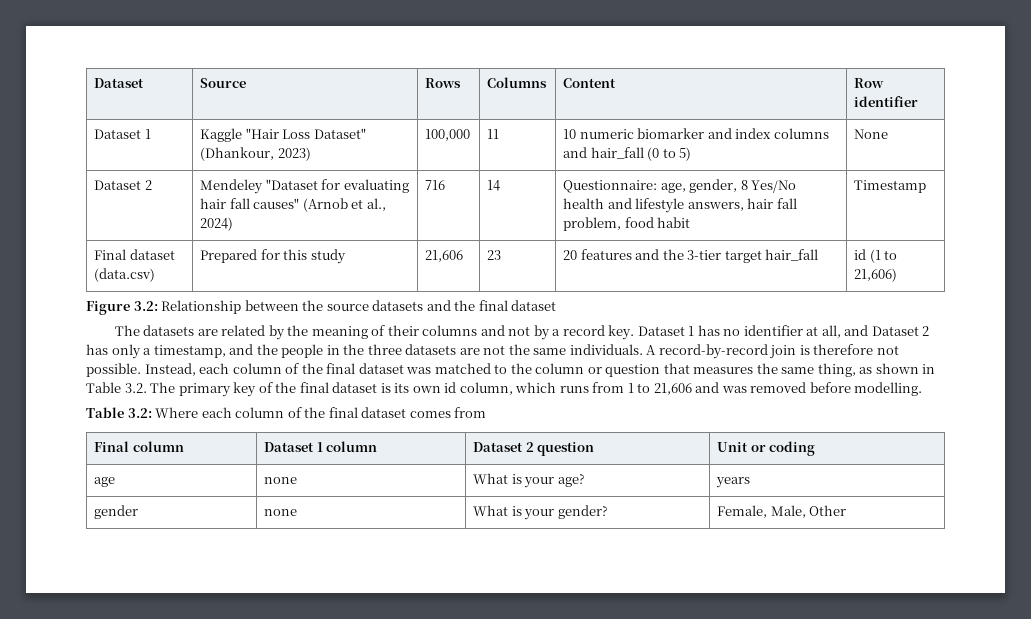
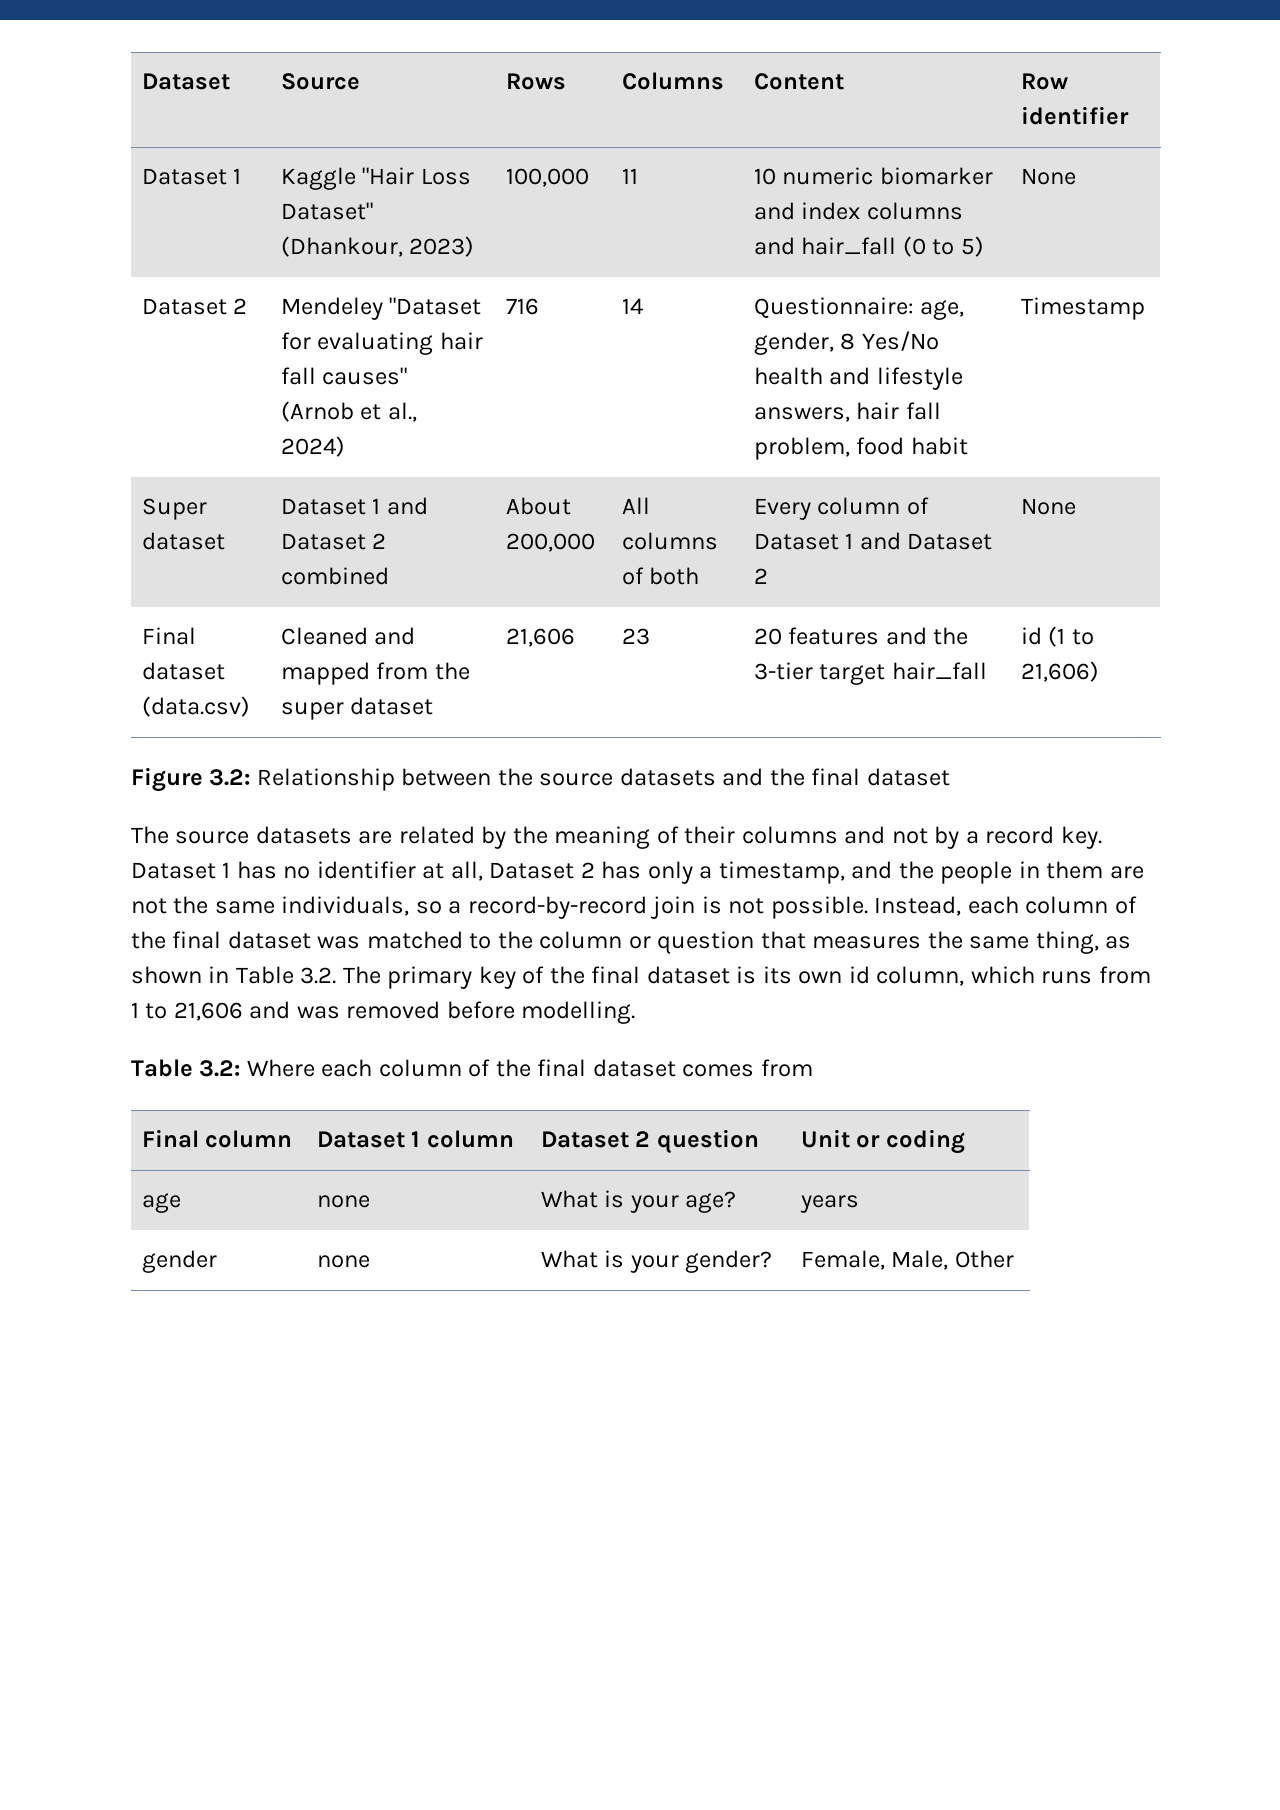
- Final dataset (data.csv) | Prepared for this study | 21,606 | 23 | 20 features and the 3-tier target hair_fall | id (1 to 21,606)
+ Super dataset | Dataset 1 and Dataset 2 combined | About 200,000 | All columns of both | Every column of Dataset 1 and Dataset 2 | None
+ Final dataset (data.csv) | Cleaned and mapped from the super dataset | 21,606 | 23 | 20 features and the 3-tier target hair_fall | id (1 to 21,606)
- The datasets are related by the meaning of their columns and not by a record key.
+ The source datasets are related by the meaning of their columns and not by a record key.
- Dataset 1 has no identifier at all, and Dataset 2 has only a timestamp, and the people in the three datasets are not the same individuals. A record-by-record join is therefore not possible.
+ Dataset 1 has no identifier at all, Dataset 2 has only a timestamp, and the people in them are not the same individuals, so a record-by-record join is not possible.

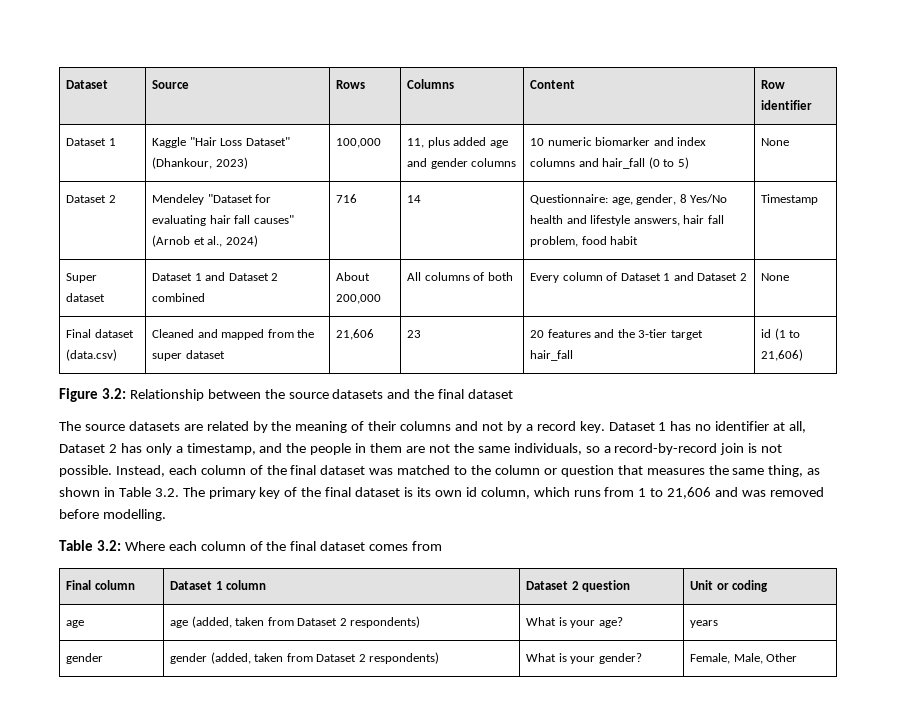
- Dataset 1 | Kaggle "Hair Loss Dataset" (Dhankour, 2023) | 100,000 | 11 | 10 numeric biomarker and index columns and hair_fall (0 to 5) | None
+ Dataset 1 | Kaggle "Hair Loss Dataset" (Dhankour, 2023) | 100,000 | 11, plus added age and gender columns | 10 numeric biomarker and index columns and hair_fall (0 to 5) | None
- age | none | What is your age? | years
+ age | age (added, taken from Dataset 2 respondents) | What is your age? | years
- gender | none | What is your gender? | Female, Male, Other
+ gender | gender (added, taken from Dataset 2 respondents) | What is your gender? | Female, Male, Other

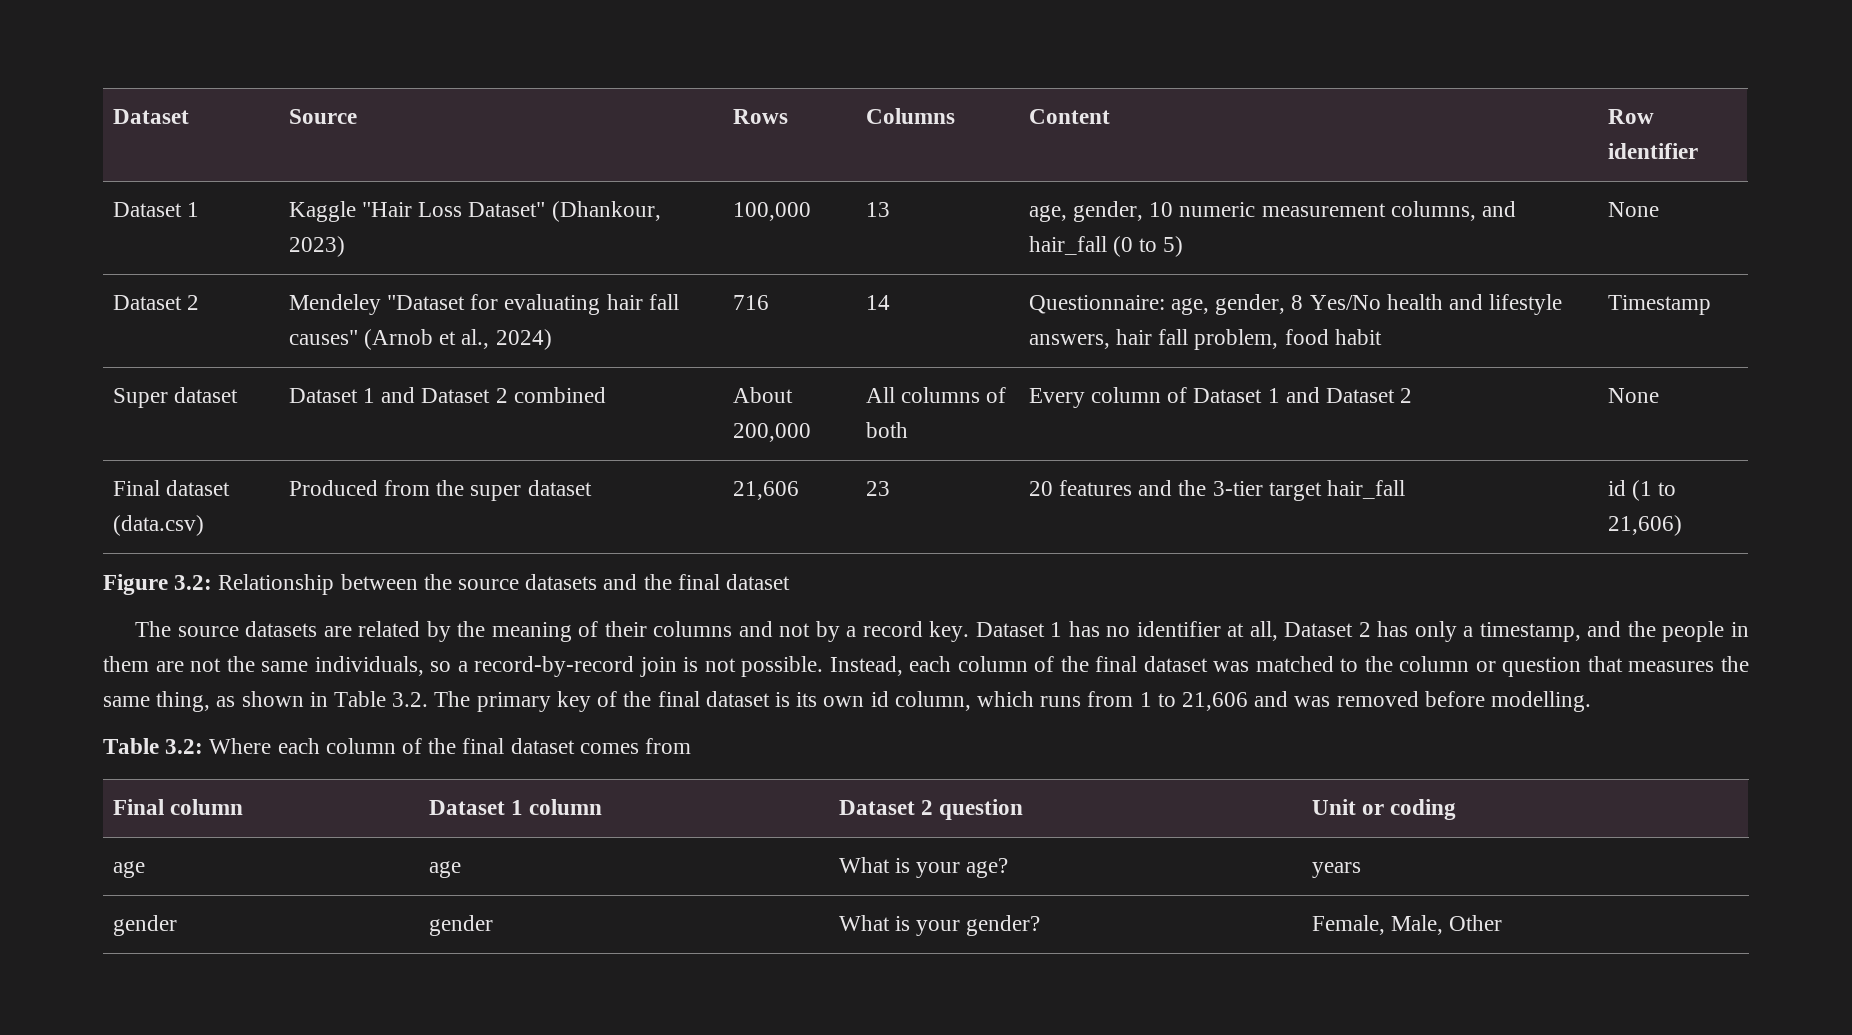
- Dataset 1 | Kaggle "Hair Loss Dataset" (Dhankour, 2023) | 100,000 | 11, plus added age and gender columns | 10 numeric biomarker and index columns and hair_fall (0 to 5) | None
+ Dataset 1 | Kaggle "Hair Loss Dataset" (Dhankour, 2023) | 100,000 | 13 | age, gender, 10 numeric measurement columns, and hair_fall (0 to 5) | None
- Final dataset (data.csv) | Cleaned and mapped from the super dataset | 21,606 | 23 | 20 features and the 3-tier target hair_fall | id (1 to 21,606)
+ Final dataset (data.csv) | Produced from the super dataset | 21,606 | 23 | 20 features and the 3-tier target hair_fall | id (1 to 21,606)
- age | age (added, taken from Dataset 2 respondents) | What is your age? | years
+ age | age | What is your age? | years
- gender | gender (added, taken from Dataset 2 respondents) | What is your gender? | Female, Male, Other
+ gender | gender | What is your gender? | Female, Male, Other

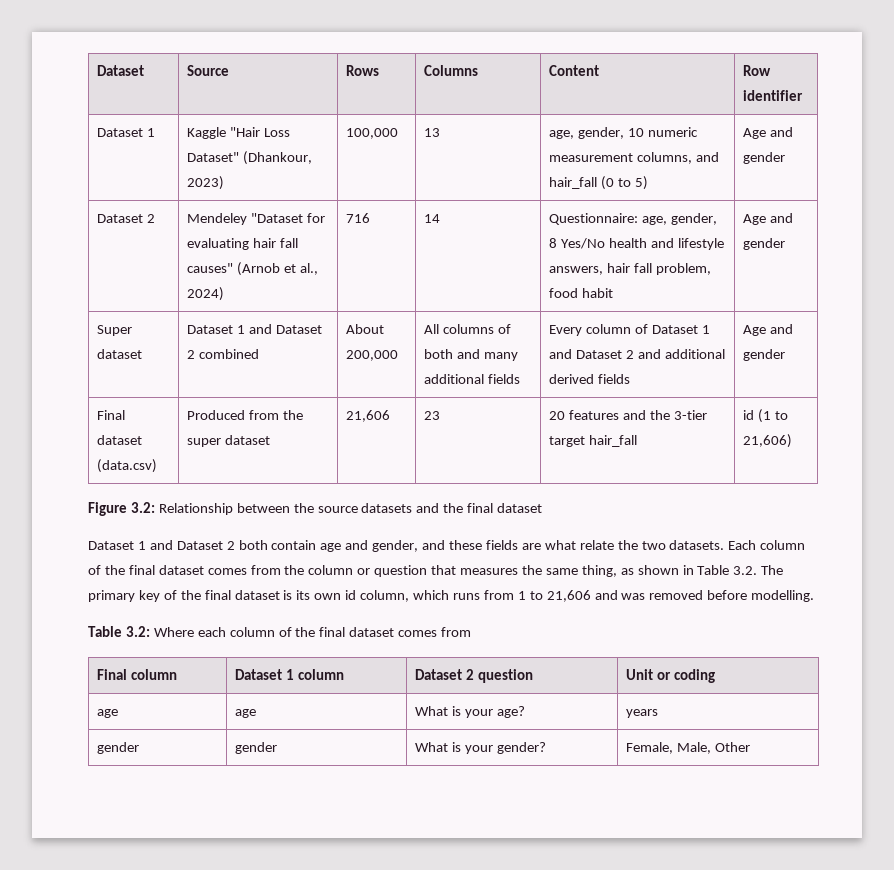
- Dataset 1 | Kaggle "Hair Loss Dataset" (Dhankour, 2023) | 100,000 | 13 | age, gender, 10 numeric measurement columns, and hair_fall (0 to 5) | None
+ Dataset 1 | Kaggle "Hair Loss Dataset" (Dhankour, 2023) | 100,000 | 13 | age, gender, 10 numeric measurement columns, and hair_fall (0 to 5) | Age and gender
- Dataset 2 | Mendeley "Dataset for evaluating hair fall causes" (Arnob et al., 2024) | 716 | 14 | Questionnaire: age, gender, 8 Yes/No health and lifestyle answers, hair fall problem, food habit | Timestamp
+ Dataset 2 | Mendeley "Dataset for evaluating hair fall causes" (Arnob et al., 2024) | 716 | 14 | Questionnaire: age, gender, 8 Yes/No health and lifestyle answers, hair fall problem, food habit | Age and gender
- Super dataset | Dataset 1 and Dataset 2 combined | About 200,000 | All columns of both | Every column of Dataset 1 and Dataset 2 | None
+ Super dataset | Dataset 1 and Dataset 2 combined | About 200,000 | All columns of both and many additional fields | Every column of Dataset 1 and Dataset 2 and additional derived fields | Age and gender
- The source datasets are related by the meaning of their columns and not by a record key. Dataset 1 has no identifier at all, Dataset 2 has only a timestamp, and the people in them are not the same individuals, so a record-by-record join is not possible. Instead, each column of the final dataset was matched to the column or question that measures the same thing, as shown in Table 3.2. The primary key of the final dataset is its own id column, which runs from 1 to 21,606 and was removed before modelling.
+ Dataset 1 and Dataset 2 both contain age and gender, and these fields are what relate the two datasets. Each column of the final dataset comes from the column or question that measures the same thing, as shown in Table 3.2. The primary key of the final dataset is its own id column, which runs from 1 to 21,606 and was removed before modelling.

